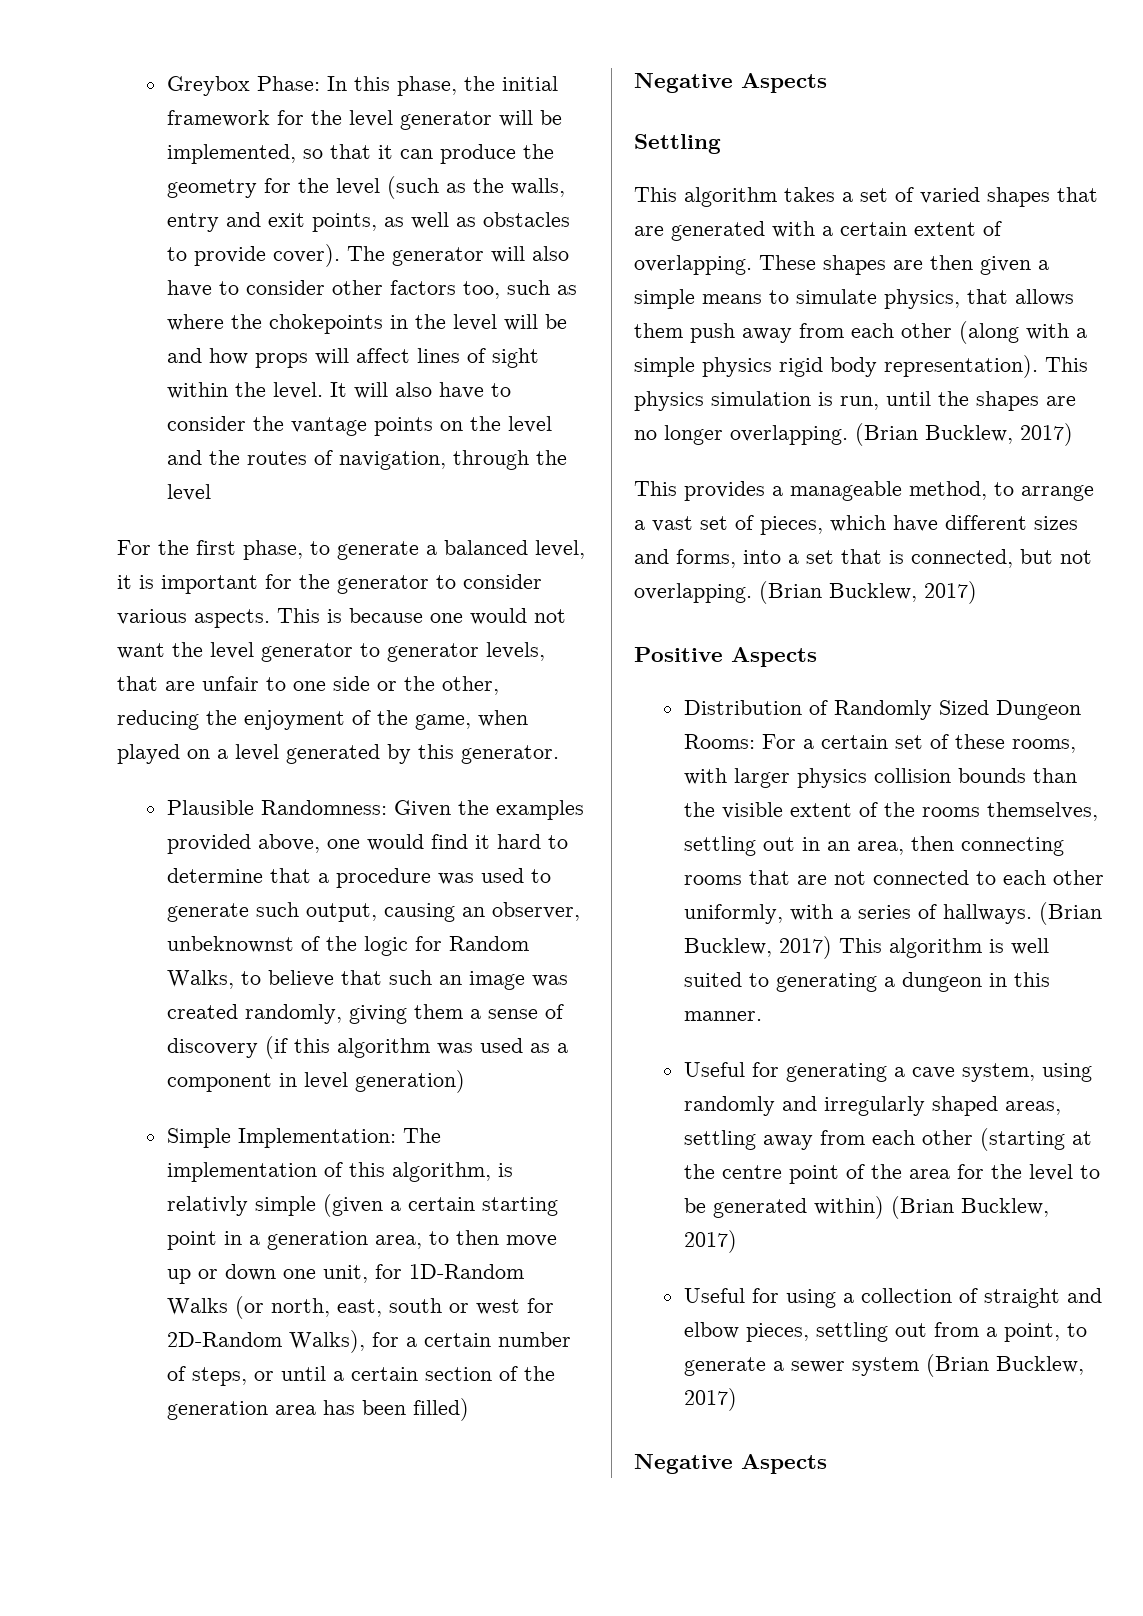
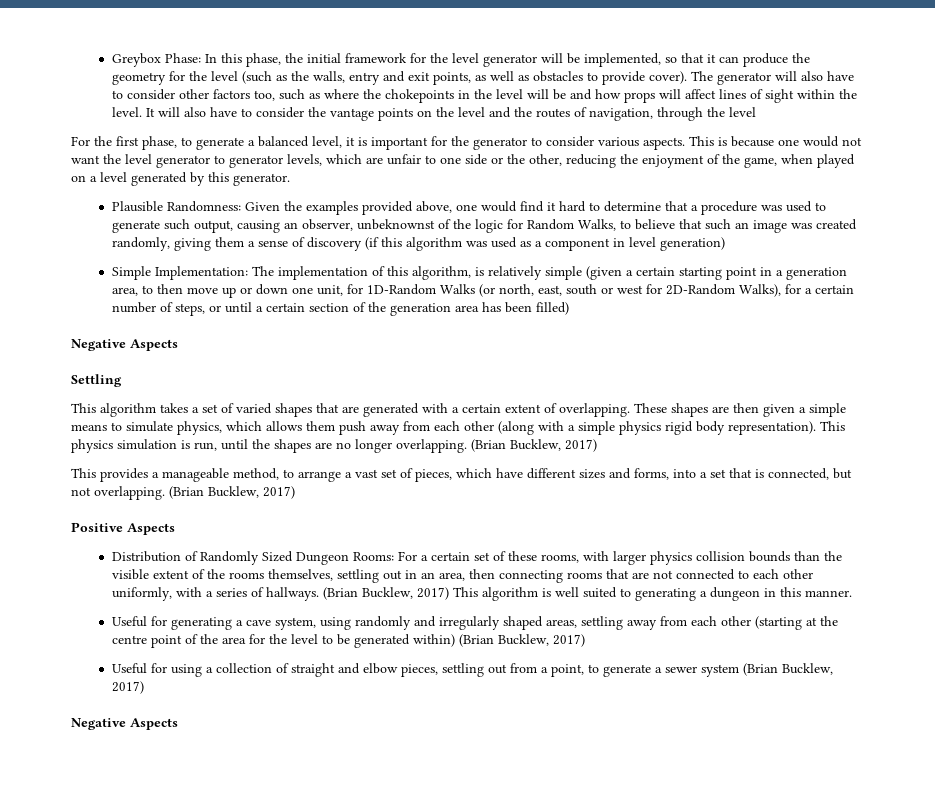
- This is because one would not want the level generator to generator levels, that are unfair to one side or the other, reducing the enjoyment of the game, when played on a level generated by this generator.
+ This is because one would not want the level generator to generator levels, which are unfair to one side or the other, reducing the enjoyment of the game, when played on a level generated by this generator.
- Simple Implementation: The implementation of this algorithm, is relativly simple (given a certain starting point in a generation area, to then move up or down one unit, for 1D-Random Walks (or north, east, south or west for 2D-Random Walks), for a certain number of steps, or until a certain section of the generation area has been filled)
+ Simple Implementation: The implementation of this algorithm, is relatively simple (given a certain starting point in a generation area, to then move up or down one unit, for 1D-Random Walks (or north, east, south or west for 2D-Random Walks), for a certain number of steps, or until a certain section of the generation area has been filled)
- These shapes are then given a simple means to simulate physics, that allows them push away from each other (along with a simple physics rigid body representation).
+ These shapes are then given a simple means to simulate physics, which allows them push away from each other (along with a simple physics rigid body representation).

